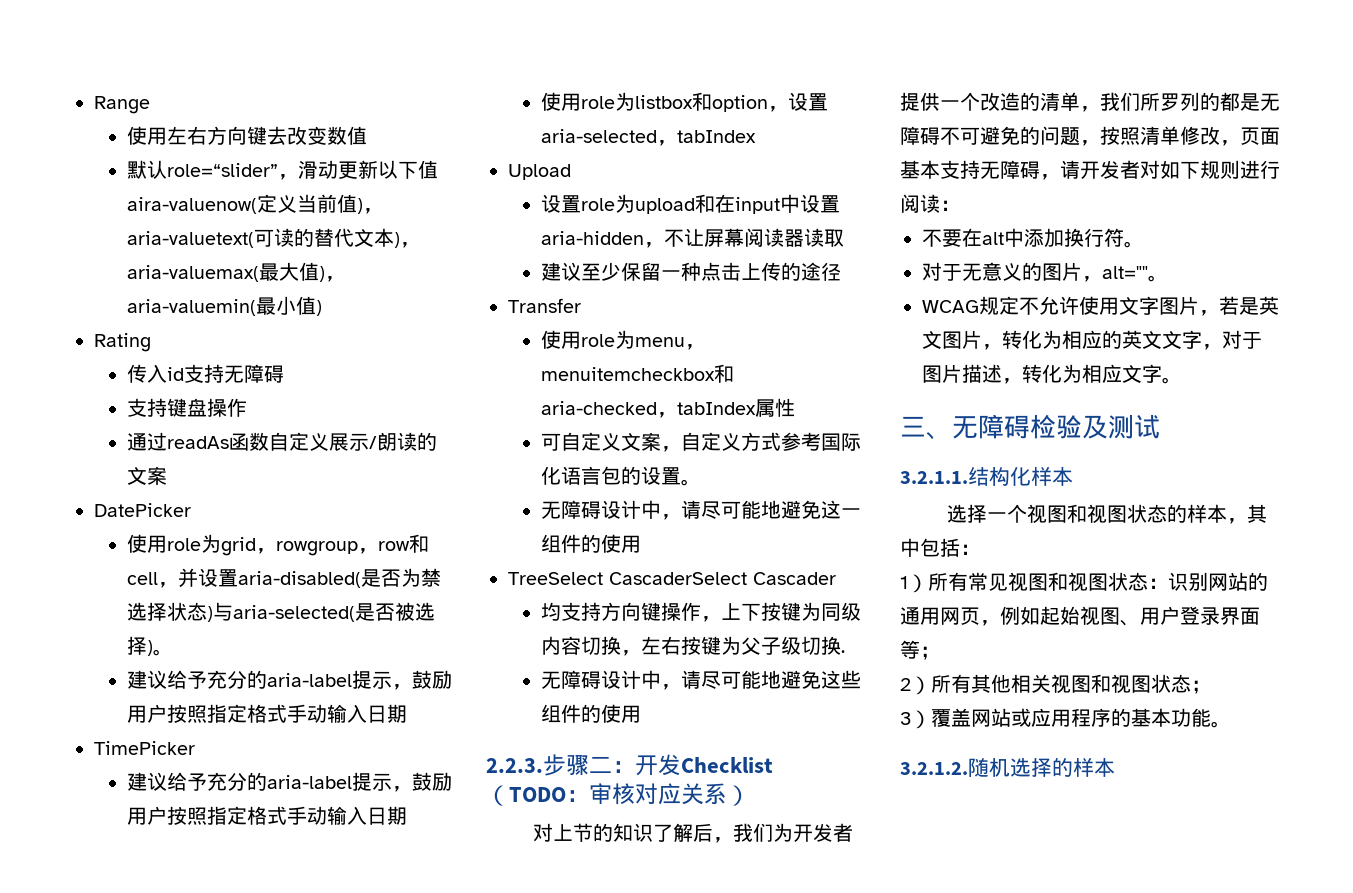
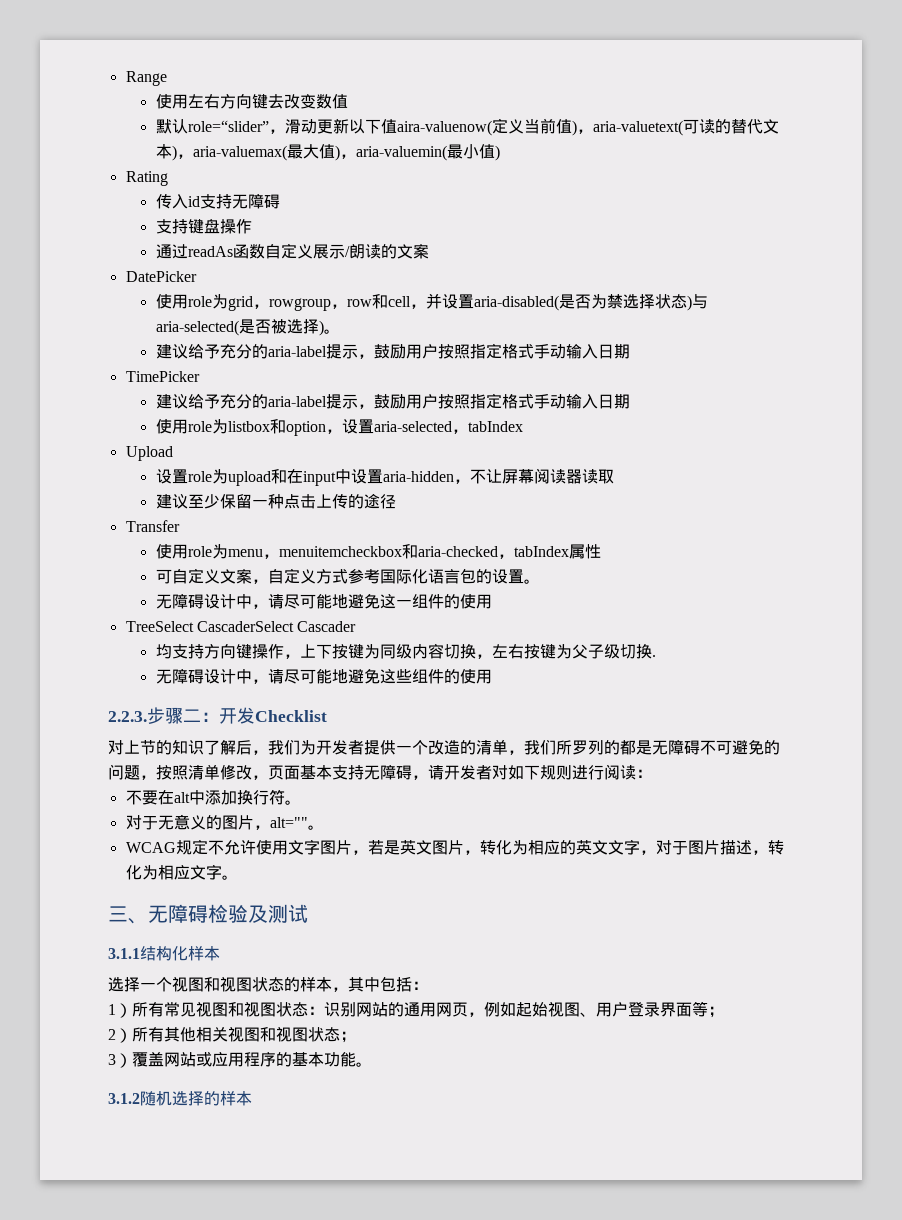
- 2.2.3.步骤二：开发Checklist（TODO：审核对应关系）
+ 2.2.3.步骤二：开发Checklist
- 3.2.1.1.结构化样本
+ 3.1.1结构化样本
- 3.2.1.2.随机选择的样本
+ 3.1.2随机选择的样本

